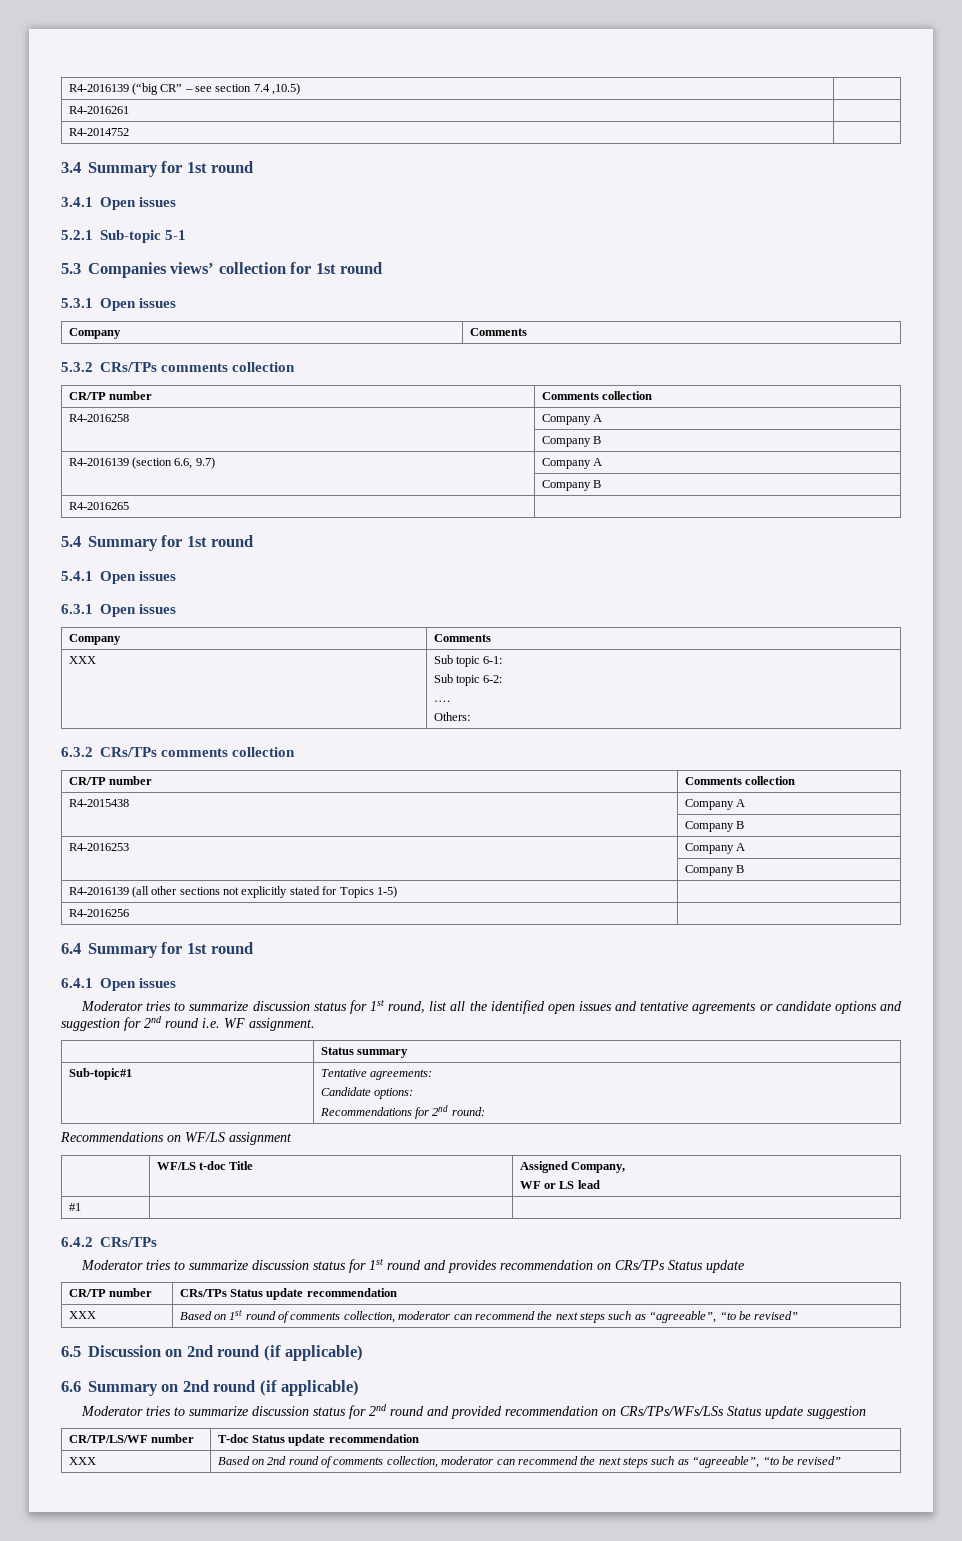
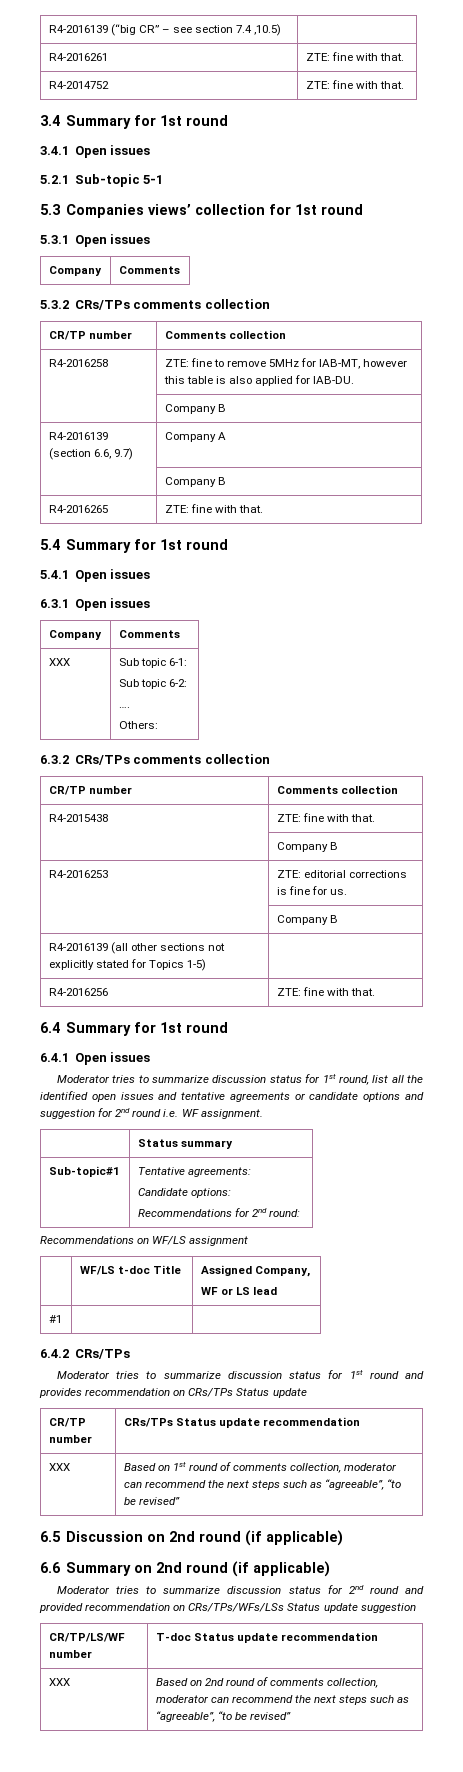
- R4-2016261 |
- R4-2014752 |
+ R4-2016261 | ZTE: fine with that.
+ R4-2014752 | ZTE: fine with that.
- R4-2016258 | Company A
+ R4-2016258 | ZTE: fine to remove 5MHz for IAB-MT, however this table is also applied for IAB-DU.
- R4-2016265 |
+ R4-2016265 | ZTE: fine with that.
- R4-2015438 | Company A
+ R4-2015438 | ZTE: fine with that.
- R4-2016253 | Company A
+ R4-2016253 | ZTE: editorial corrections is fine for us.
- R4-2016256 |
+ R4-2016256 | ZTE: fine with that.

